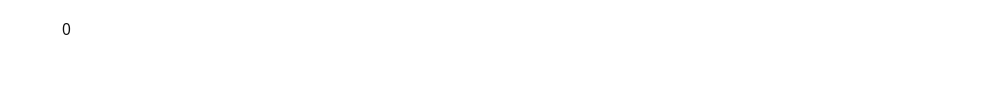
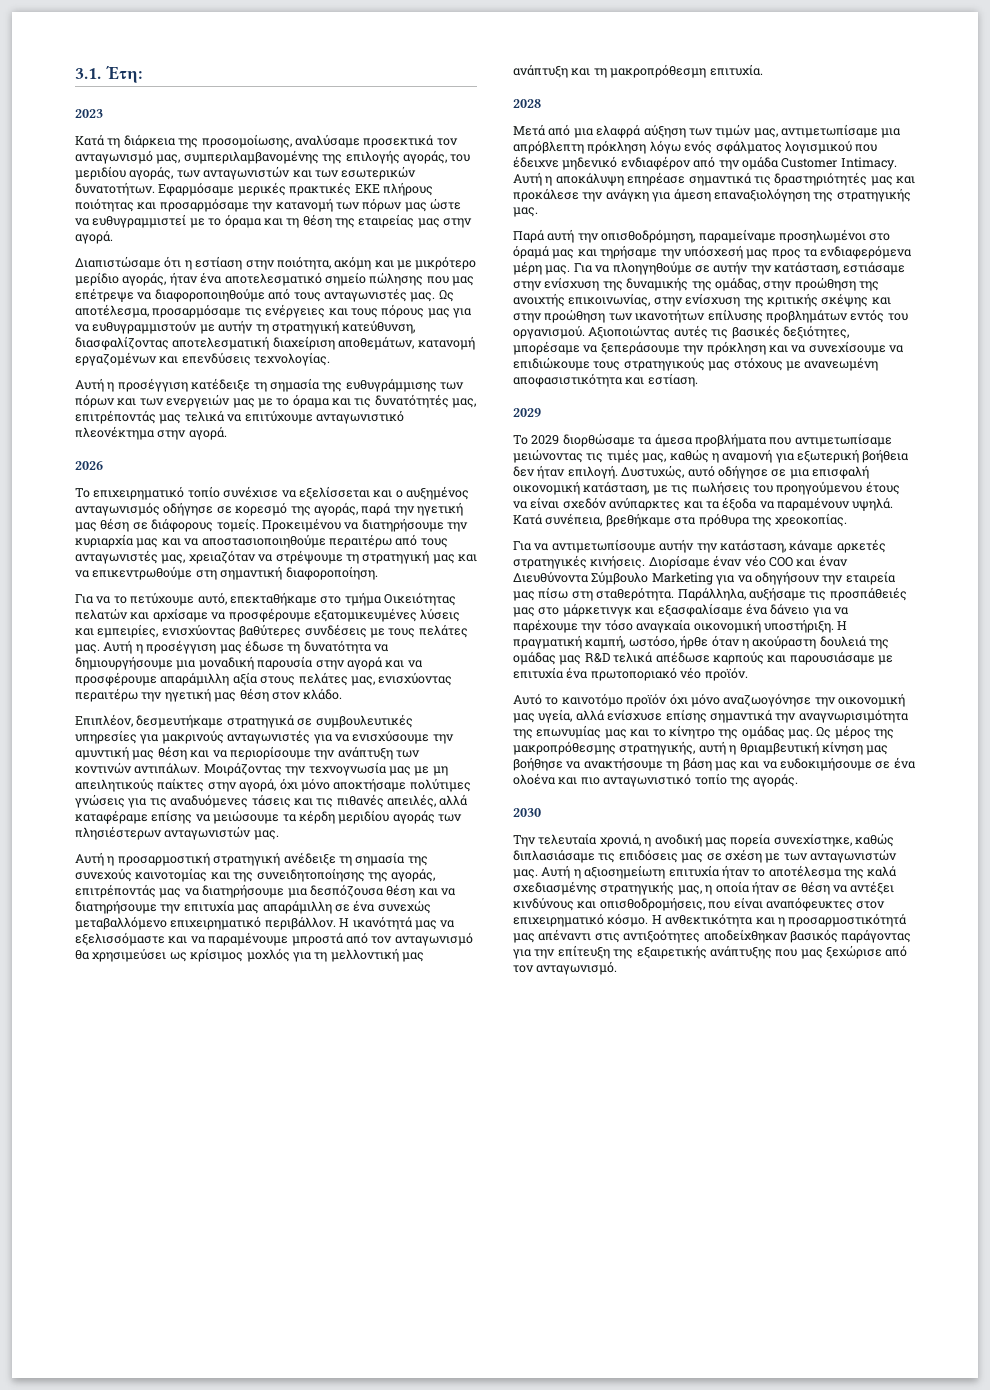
- 0
+ 3.1. Έτη:
+ 2023
+ Κατά τη διάρκεια της προσομοίωσης, αναλύσαμε προσεκτικά τον ανταγωνισμό μας, συμπεριλαμβανομένης της επιλογής αγοράς, του μεριδίου αγοράς, των ανταγωνιστών και των εσωτερικών δυνατοτήτων. Εφαρμόσαμε μερικές πρακτικές ΕΚΕ πλήρους ποιότητας και προσαρμόσαμε την κατανομή των πόρων μας ώστε να ευθυγραμμιστεί με το όραμα και τη θέση της εταιρείας μας στην αγορά.
+ Διαπιστώσαμε ότι η εστίαση στην ποιότητα, ακόμη και με μικρότερο μερίδιο αγοράς, ήταν ένα αποτελεσματικό σημείο πώλησης που μας επέτρεψε να διαφοροποιηθούμε από τους ανταγωνιστές μας. Ως αποτέλεσμα, προσαρμόσαμε τις ενέργειες και τους πόρους μας για να ευθυγραμμιστούν με αυτήν τη στρατηγική κατεύθυνση, διασφαλίζοντας αποτελεσματική διαχείριση αποθεμάτων, κατανομή εργαζομένων και επενδύσεις τεχνολογίας.
+ Αυτή η προσέγγιση κατέδειξε τη σημασία της ευθυγράμμισης των πόρων και των ενεργειών μας με το όραμα και τις δυνατότητές μας, επιτρέποντάς μας τελικά να επιτύχουμε ανταγωνιστικό πλεονέκτημα στην αγορά.
+ 2026
+ Το επιχειρηματικό τοπίο συνέχισε να εξελίσσεται και ο αυξημένος ανταγωνισμός οδήγησε σε κορεσμό της αγοράς, παρά την ηγετική μας θέση σε διάφορους τομείς. Προκειμένου να διατηρήσουμε την κυριαρχία μας και να αποστασιοποιηθούμε περαιτέρω από τους ανταγωνιστές μας, χρειαζόταν να στρέψουμε τη στρατηγική μας και να επικεντρωθούμε στη σημαντική διαφοροποίηση.
+ Για να το πετύχουμε αυτό, επεκταθήκαμε στο τμήμα Οικειότητας πελατών και αρχίσαμε να προσφέρουμε εξατομικευμένες λύσεις και εμπειρίες, ενισχύοντας βαθύτερες συνδέσεις με τους πελάτες μας. Αυτή η προσέγγιση μας έδωσε τη δυνατότητα να δημιουργήσουμε μια μοναδική παρουσία στην αγορά και να προσφέρουμε απαράμιλλη αξία στους πελάτες μας, ενισχύοντας περαιτέρω την ηγετική μας θέση στον κλάδο.
+ Επιπλέον, δεσμευτήκαμε στρατηγικά σε συμβουλευτικές υπηρεσίες για μακρινούς ανταγωνιστές για να ενισχύσουμε την αμυντική μας θέση και να περιορίσουμε την ανάπτυξη των κοντινών αντιπάλων. Μοιράζοντας την τεχνογνωσία μας με μη απειλητικούς παίκτες στην αγορά, όχι μόνο αποκτήσαμε πολύτιμες γνώσεις για τις αναδυόμενες τάσεις και τις πιθανές απειλές, αλλά καταφέραμε επίσης να μειώσουμε τα κέρδη μεριδίου αγοράς των πλησιέστερων ανταγωνιστών μας.
+ Αυτή η προσαρμοστική στρατηγική ανέδειξε τη σημασία της συνεχούς καινοτομίας και της συνειδητοποίησης της αγοράς, επιτρέποντάς μας να διατηρήσουμε μια δεσπόζουσα θέση και να διατηρήσουμε την επιτυχία μας απαράμιλλη σε ένα συνεχώς μεταβαλλόμενο επιχειρηματικό περιβάλλον. Η ικανότητά μας να εξελισσόμαστε και να παραμένουμε μπροστά από τον ανταγωνισμό θα χρησιμεύσει ως κρίσιμος μοχλός για τη μελλοντική μας ανάπτυξη και τη μακροπρόθεσμη επιτυχία.
+ 2028
+ Μετά από μια ελαφρά αύξηση των τιμών μας, αντιμετωπίσαμε μια απρόβλεπτη πρόκληση λόγω ενός σφάλματος λογισμικού που έδειχνε μηδενικό ενδιαφέρον από την ομάδα Customer Intimacy. Αυτή η αποκάλυψη επηρέασε σημαντικά τις δραστηριότητές μας και προκάλεσε την ανάγκη για άμεση επαναξιολόγηση της στρατηγικής μας.
+ Παρά αυτή την οπισθοδρόμηση, παραμείναμε προσηλωμένοι στο όραμά μας και τηρήσαμε την υπόσχεσή μας προς τα ενδιαφερόμενα μέρη μας. Για να πλοηγηθούμε σε αυτήν την κατάσταση, εστιάσαμε στην ενίσχυση της δυναμικής της ομάδας, στην προώθηση της ανοιχτής επικοινωνίας, στην ενίσχυση της κριτικής σκέψης και στην προώθηση των ικανοτήτων επίλυσης προβλημάτων εντός του οργανισμού. Αξιοποιώντας αυτές τις βασικές δεξιότητες, μπορέσαμε να ξεπεράσουμε την πρόκληση και να συνεχίσουμε να επιδιώκουμε τους στρατηγικούς μας στόχους με ανανεωμένη αποφασιστικότητα και εστίαση.
+ 2029
+ Το 2029 διορθώσαμε τα άμεσα προβλήματα που αντιμετωπίσαμε μειώνοντας τις τιμές μας, καθώς η αναμονή για εξωτερική βοήθεια δεν ήταν επιλογή. Δυστυχώς, αυτό οδήγησε σε μια επισφαλή οικονομική κατάσταση, με τις πωλήσεις του προηγούμενου έτους να είναι σχεδόν ανύπαρκτες και τα έξοδα να παραμένουν υψηλά. Κατά συνέπεια, βρεθήκαμε στα πρόθυρα της χρεοκοπίας.
+ Για να αντιμετωπίσουμε αυτήν την κατάσταση, κάναμε αρκετές στρατηγικές κινήσεις. Διορίσαμε έναν νέο COO και έναν Διευθύνοντα Σύμβουλο Marketing για να οδηγήσουν την εταιρεία μας πίσω στη σταθερότητα. Παράλληλα, αυξήσαμε τις προσπάθειές μας στο μάρκετινγκ και εξασφαλίσαμε ένα δάνειο για να παρέχουμε την τόσο αναγκαία οικονομική υποστήριξη. Η πραγματική καμπή, ωστόσο, ήρθε όταν η ακούραστη δουλειά της ομάδας μας R&D τελικά απέδωσε καρπούς και παρουσιάσαμε με επιτυχία ένα πρωτοποριακό νέο προϊόν.
+ Αυτό το καινοτόμο προϊόν όχι μόνο αναζωογόνησε την οικονομική μας υγεία, αλλά ενίσχυσε επίσης σημαντικά την αναγνωρισιμότητα της επωνυμίας μας και το κίνητρο της ομάδας μας. Ως μέρος της μακροπρόθεσμης στρατηγικής, αυτή η θριαμβευτική κίνηση μας βοήθησε να ανακτήσουμε τη βάση μας και να ευδοκιμήσουμε σε ένα ολοένα και πιο ανταγωνιστικό τοπίο της αγοράς.
+ 2030
+ Την τελευταία χρονιά, η ανοδική μας πορεία συνεχίστηκε, καθώς διπλασιάσαμε τις επιδόσεις μας σε σχέση με των ανταγωνιστών μας. Αυτή η αξιοσημείωτη επιτυχία ήταν το αποτέλεσμα της καλά σχεδιασμένης στρατηγικής μας, η οποία ήταν σε θέση να αντέξει κινδύνους και οπισθοδρομήσεις, που είναι αναπόφευκτες στον επιχειρηματικό κόσμο. Η ανθεκτικότητα και η προσαρμοστικότητά μας απέναντι στις αντιξοότητες αποδείχθηκαν βασικός παράγοντας για την επίτευξη της εξαιρετικής ανάπτυξης που μας ξεχώρισε από τον ανταγωνισμό.

